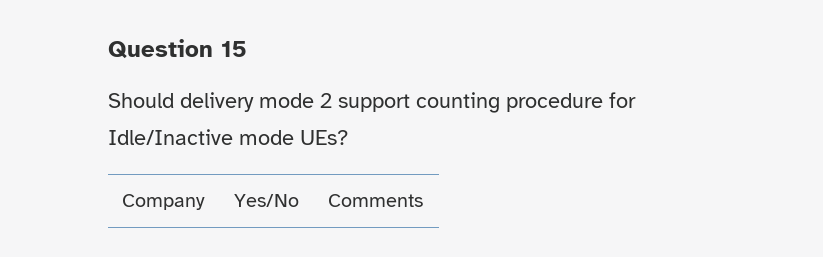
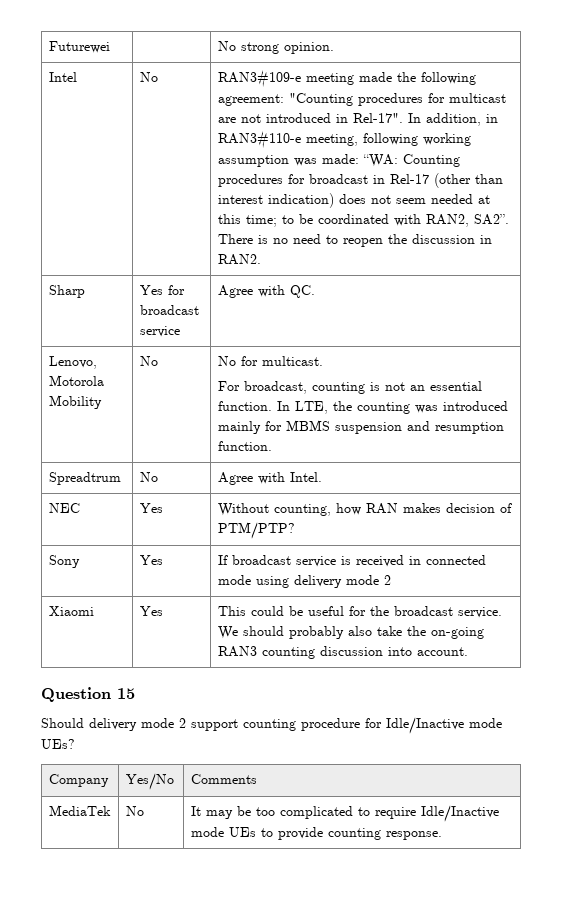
+ Futurewei | | No strong opinion.
+ Intel | No | RAN3#109-e meeting made the following agreement: "Counting procedures for multicast are not introduced in Rel-17". In addition, in RAN3#110-e meeting, following working assumption was made: “WA: Counting procedures for broadcast in Rel-17 (other than interest indication) does not seem needed at this time; to be coordinated with RAN2, SA2”. There is no need to reopen the discussion in RAN2.
+ Sharp | Yes for broadcast service | Agree with QC.
+ Lenovo, Motorola Mobility | No | No for multicast.
+ For broadcast, counting is not an essential function. In LTE, the counting was introduced mainly for MBMS suspension and resumption function.
+ Spreadtrum | No | Agree with Intel.
+ NEC | Yes | Without counting, how RAN makes decision of PTM/PTP?
+ Sony | Yes | If broadcast service is received in connected mode using delivery mode 2
+ Xiaomi | Yes | This could be useful for the broadcast service. We should probably also take the on-going RAN3 counting discussion into account.
+ MediaTek | No | It may be too complicated to require Idle/Inactive mode UEs to provide counting response.

